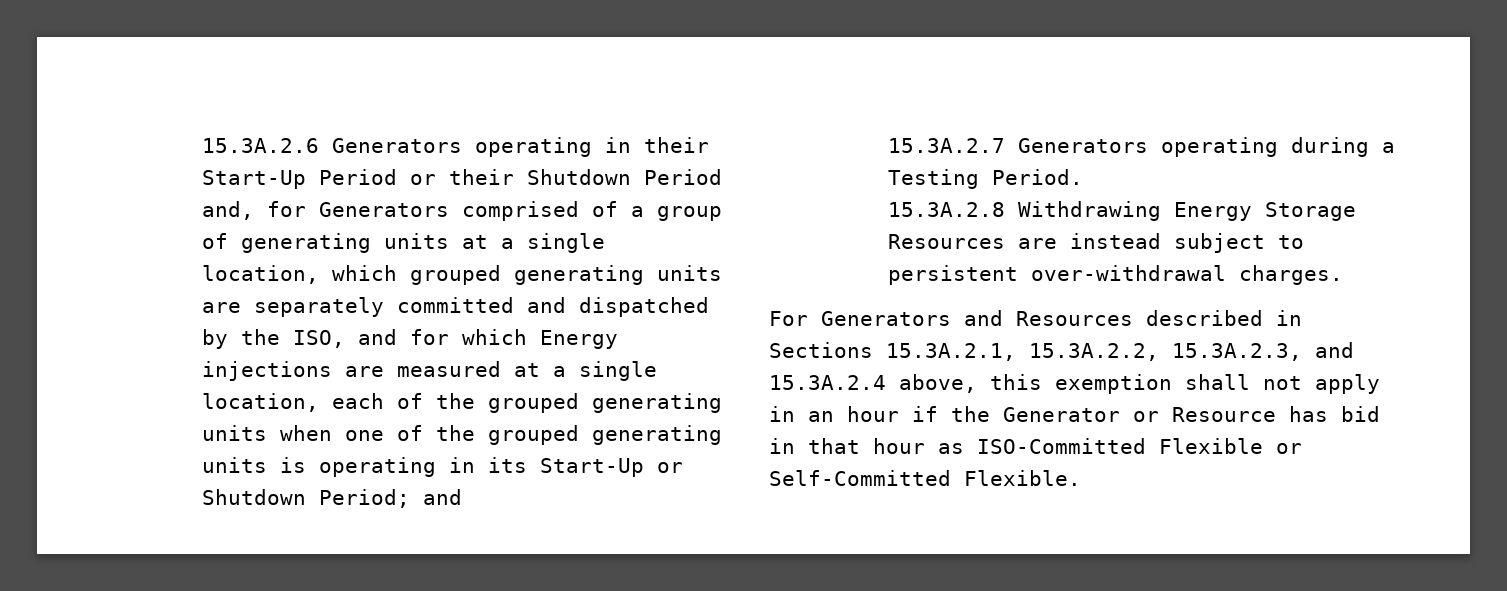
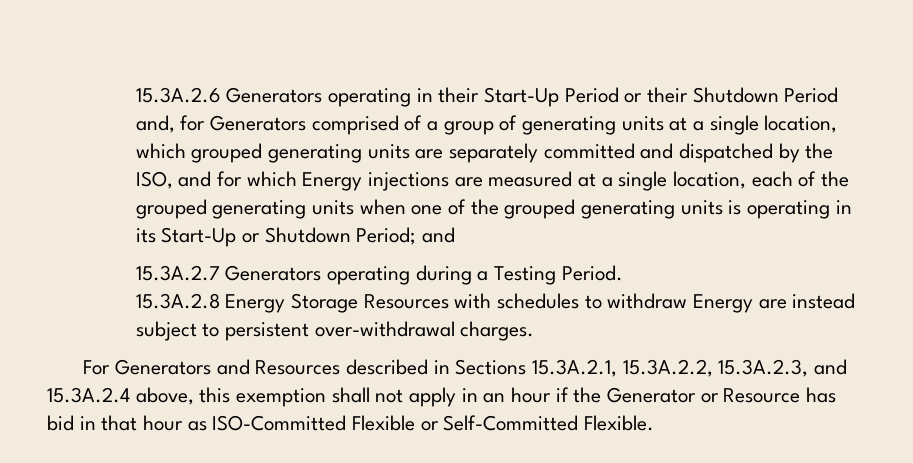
- 15.3A.2.8 Withdrawing Energy Storage Resources are instead subject to persistent over-withdrawal charges.
+ 15.3A.2.8 Energy Storage Resources with schedules to withdraw Energy are instead subject to persistent over-withdrawal charges.

